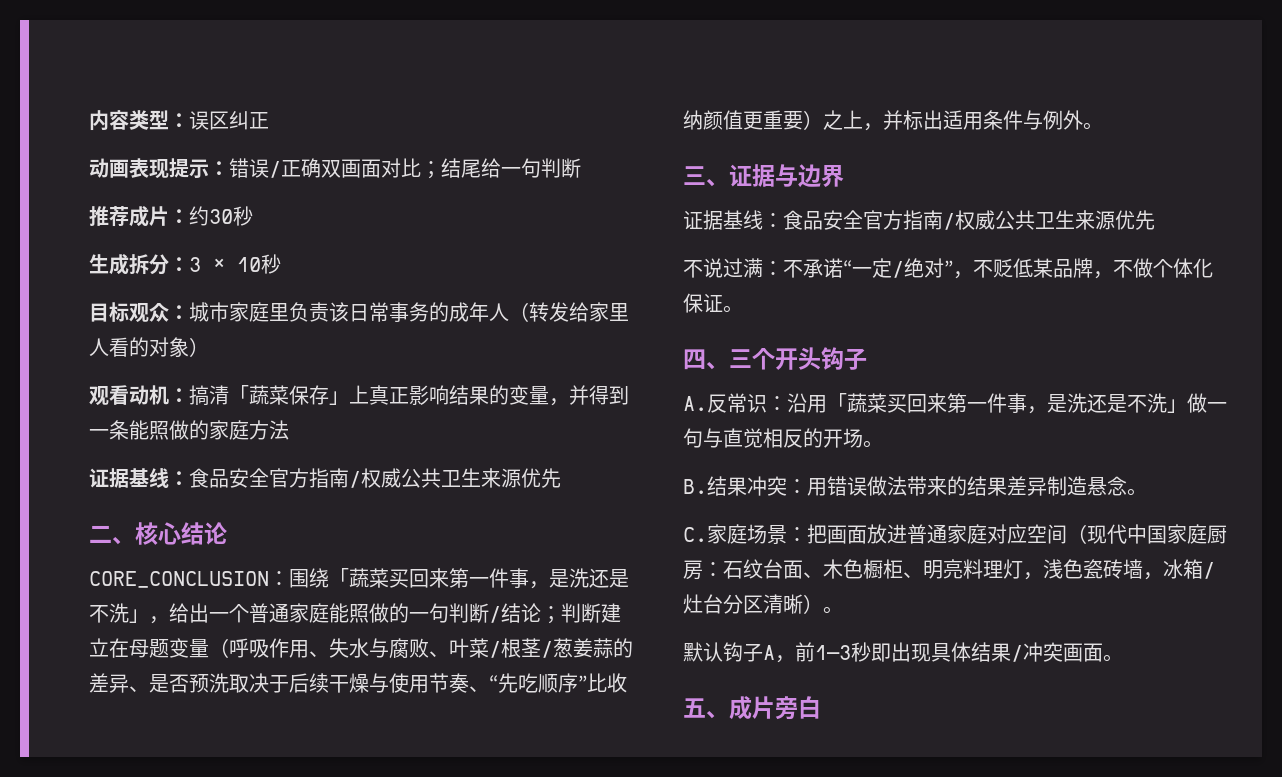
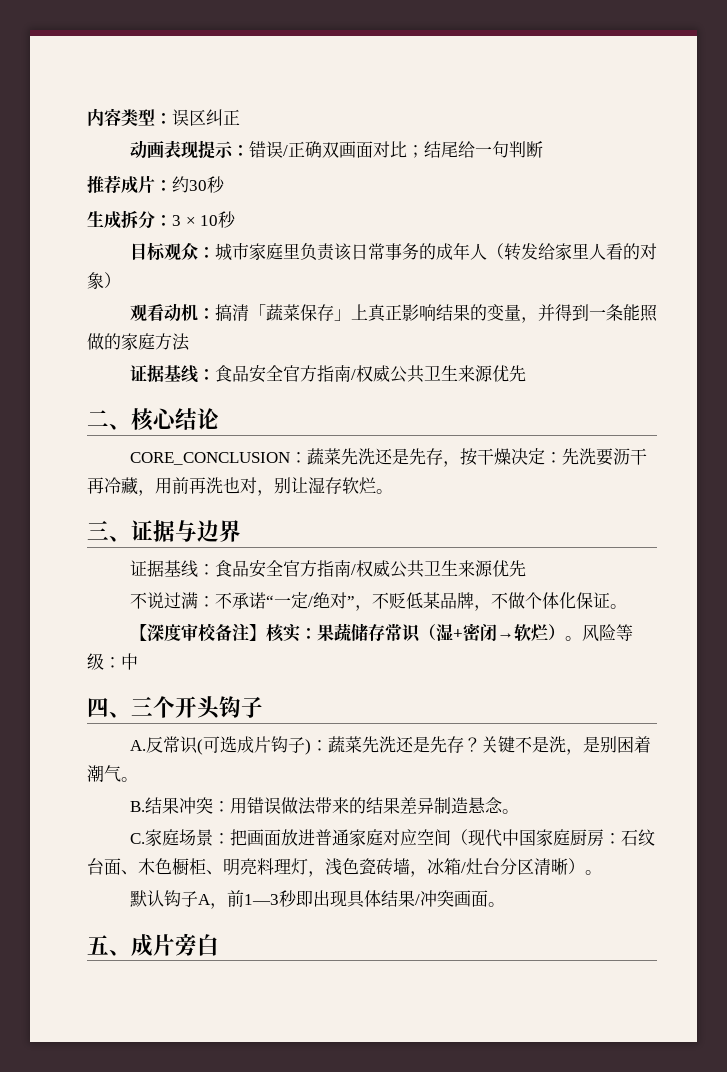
- CORE_CONCLUSION：围绕「蔬菜买回来第一件事，是洗还是不洗」，给出一个普通家庭能照做的一句判断/结论；判断建立在母题变量（呼吸作用、失水与腐败、叶菜/根茎/葱姜蒜的差异、是否预洗取决于后续干燥与使用节奏、“先吃顺序”比收纳颜值更重要）之上，并标出适用条件与例外。
+ CORE_CONCLUSION：蔬菜先洗还是先存，按干燥决定：先洗要沥干再冷藏，用前再洗也对，别让湿存软烂。
+ 【深度审校备注】核实：果蔬储存常识（湿+密闭→软烂）。风险等级：中
- A.反常识：沿用「蔬菜买回来第一件事，是洗还是不洗」做一句与直觉相反的开场。
+ A.反常识(可选成片钩子)：蔬菜先洗还是先存？关键不是洗，是别困着潮气。

